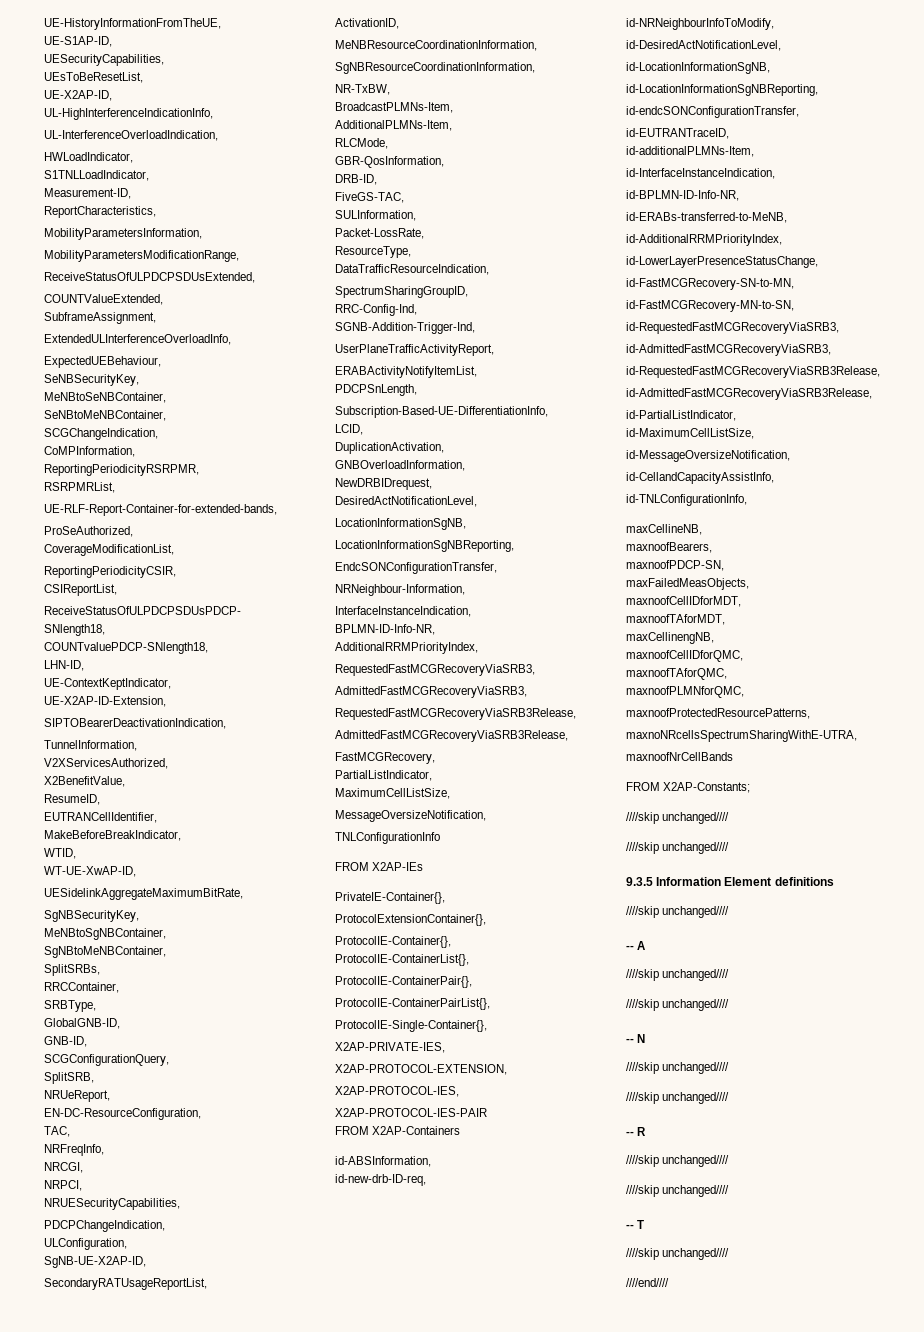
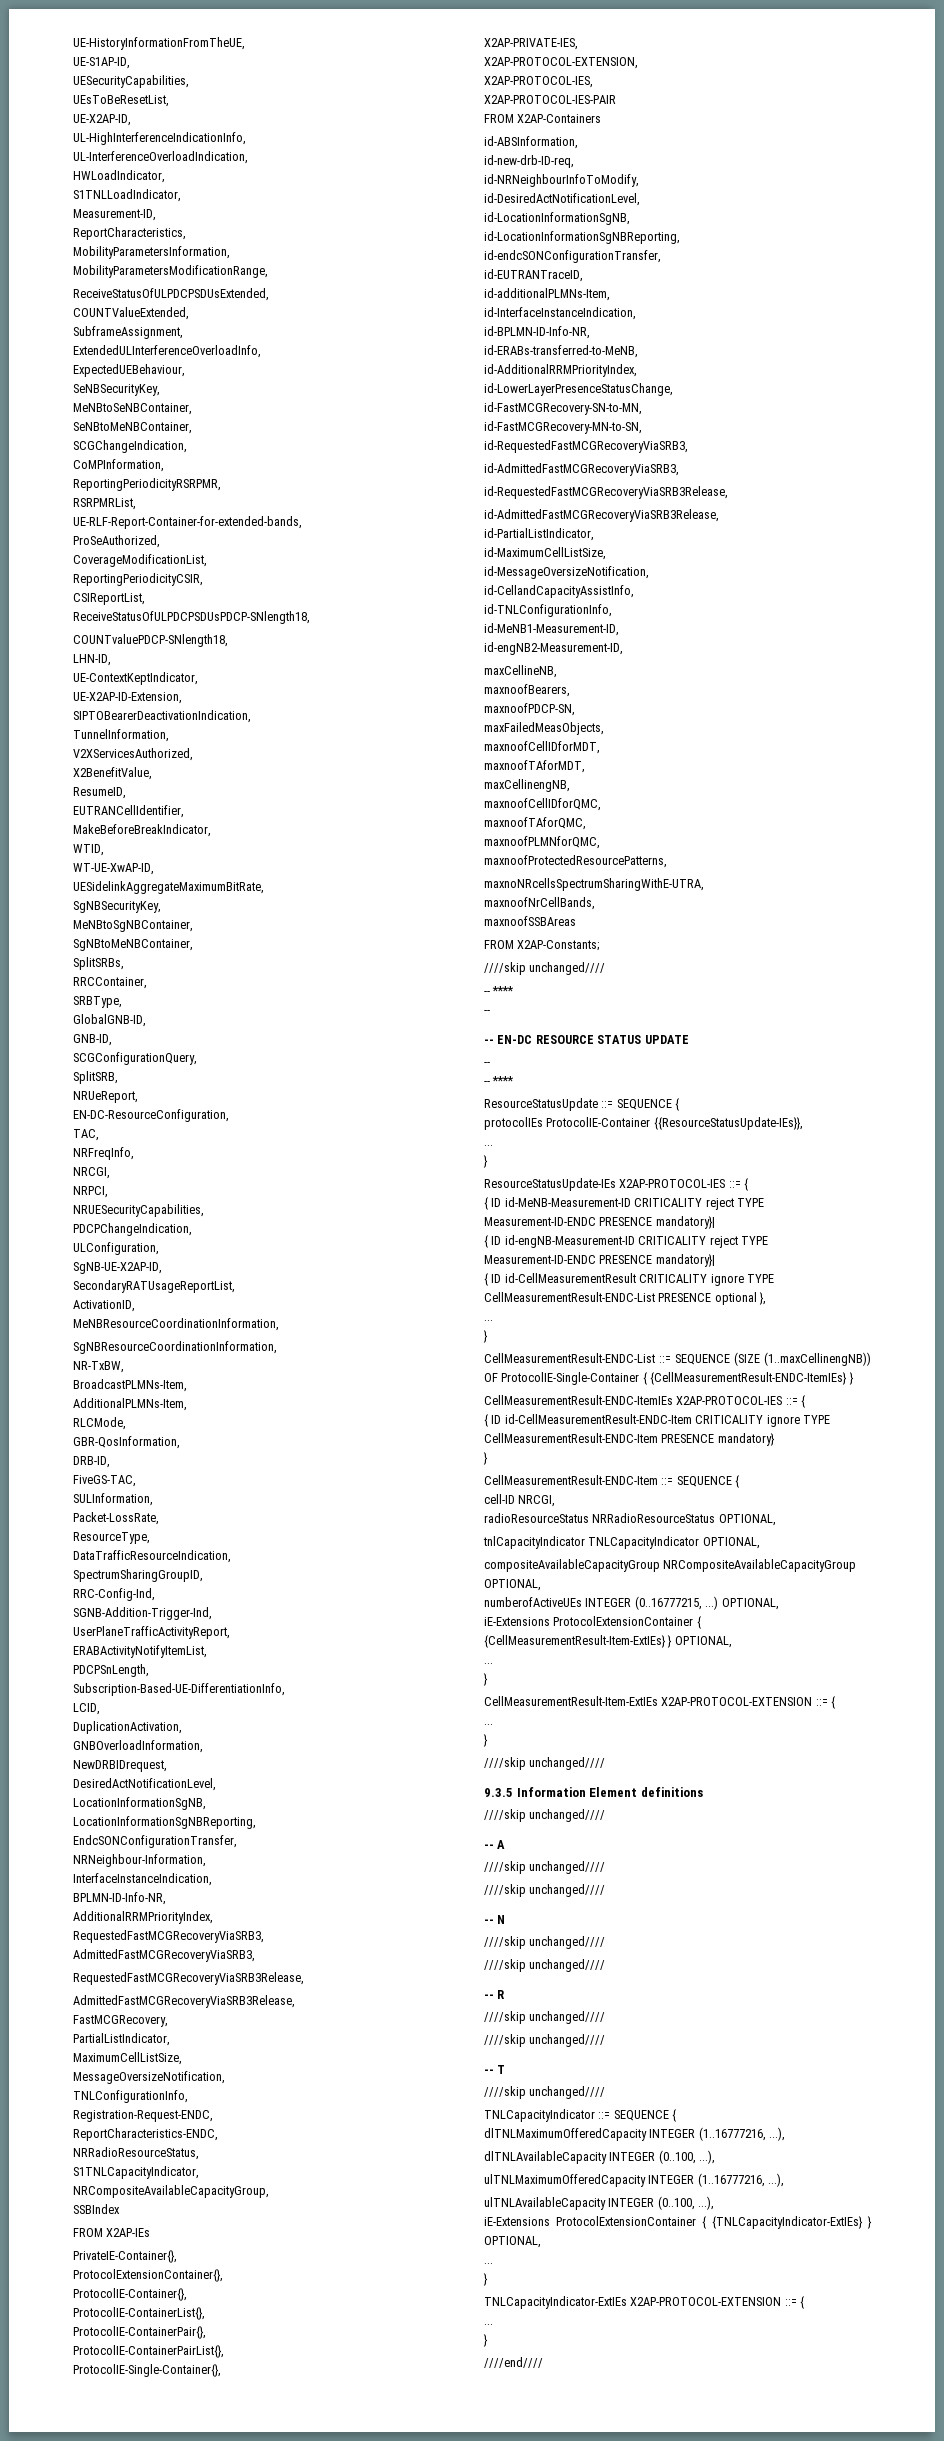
- TNLConfigurationInfo
+ TNLConfigurationInfo,
+ Registration-Request-ENDC,
+ ReportCharacteristics-ENDC,
+ NRRadioResourceStatus,
+ S1TNLCapacityIndicator,
+ NRCompositeAvailableCapacityGroup,
+ SSBIndex
+ id-MeNB1-Measurement-ID,
+ id-engNB2-Measurement-ID,
- maxnoofNrCellBands
+ maxnoofNrCellBands,
+ maxnoofSSBAreas
  FROM X2AP-Constants;
  ////skip unchanged////
+ -- ****
+ --
+ -- EN-DC RESOURCE STATUS UPDATE
+ --
+ -- ****
+ ResourceStatusUpdate ::= SEQUENCE {
+ protocolIEs ProtocolIE-Container {{ResourceStatusUpdate-IEs}},
+ ...
+ }
+ ResourceStatusUpdate-IEs X2AP-PROTOCOL-IES ::= {
+ { ID id-MeNB-Measurement-ID CRITICALITY reject TYPE Measurement-ID-ENDC PRESENCE mandatory}|
+ { ID id-engNB-Measurement-ID CRITICALITY reject TYPE Measurement-ID-ENDC PRESENCE mandatory}|
+ { ID id-CellMeasurementResult CRITICALITY ignore TYPE CellMeasurementResult-ENDC-List PRESENCE optional },
+ ...
+ }
+ CellMeasurementResult-ENDC-List ::= SEQUENCE (SIZE (1..maxCellinengNB)) OF ProtocolIE-Single-Container { {CellMeasurementResult-ENDC-ItemIEs} }
+ CellMeasurementResult-ENDC-ItemIEs X2AP-PROTOCOL-IES ::= {
+ { ID id-CellMeasurementResult-ENDC-Item CRITICALITY ignore TYPE CellMeasurementResult-ENDC-Item PRESENCE mandatory}
+ }
+ CellMeasurementResult-ENDC-Item ::= SEQUENCE {
+ cell-ID NRCGI,
+ radioResourceStatus NRRadioResourceStatus OPTIONAL,
+ tnlCapacityIndicator TNLCapacityIndicator OPTIONAL,
+ compositeAvailableCapacityGroup NRCompositeAvailableCapacityGroup OPTIONAL,
+ numberofActiveUEs INTEGER (0..16777215, ...) OPTIONAL,
+ iE-Extensions ProtocolExtensionContainer { {CellMeasurementResult-Item-ExtIEs} } OPTIONAL,
+ ...
+ }
+ CellMeasurementResult-Item-ExtIEs X2AP-PROTOCOL-EXTENSION ::= {
+ ...
+ }
+ TNLCapacityIndicator ::= SEQUENCE {
+ dlTNLMaximumOfferedCapacity INTEGER (1..16777216, ...),
+ dlTNLAvailableCapacity INTEGER (0..100, ...),
+ ulTNLMaximumOfferedCapacity INTEGER (1..16777216, ...),
+ ulTNLAvailableCapacity INTEGER (0..100, ...),
+ iE-Extensions ProtocolExtensionContainer { {TNLCapacityIndicator-ExtIEs} } OPTIONAL,
+ ...
+ }
+ TNLCapacityIndicator-ExtIEs X2AP-PROTOCOL-EXTENSION ::= {
+ ...
+ }

